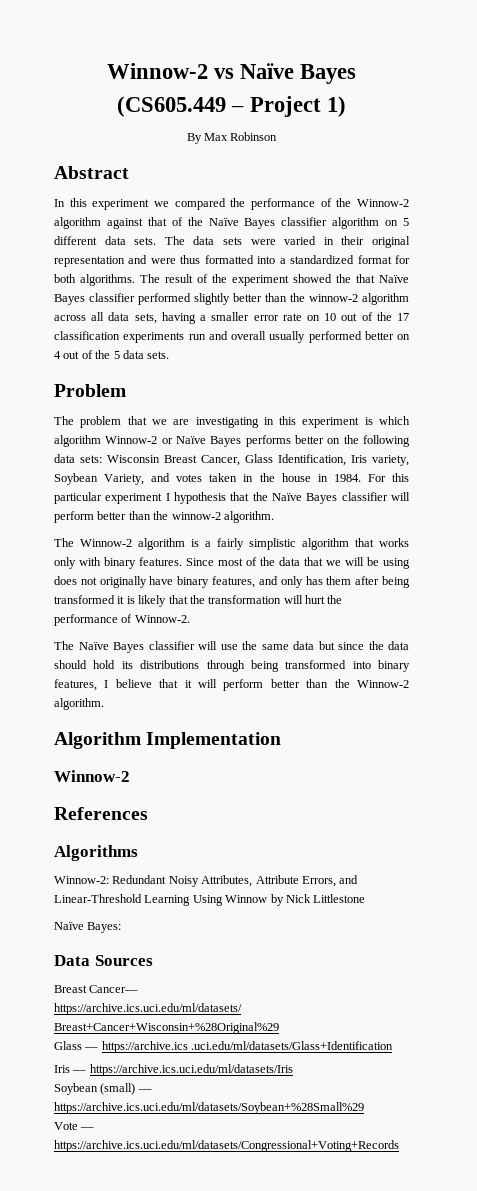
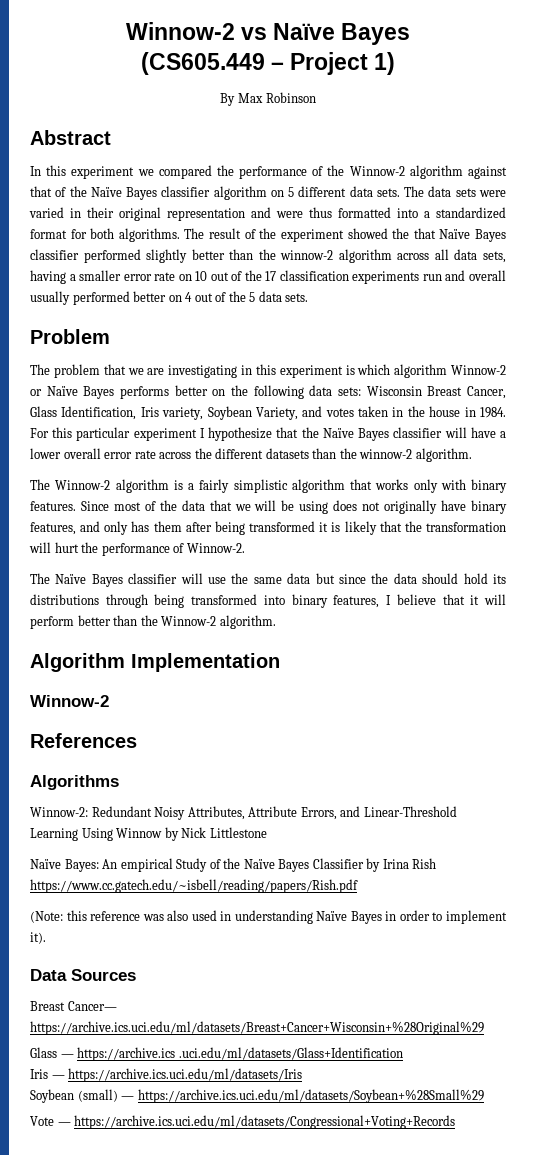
- For this particular experiment I hypothesis that the Naïve Bayes classifier will perform better than the winnow-2 algorithm.
+ For this particular experiment I hypothesize that the Naïve Bayes classifier will have a lower overall error rate across the different datasets than the winnow-2 algorithm.
- Naïve Bayes:
+ Naïve Bayes: An empirical Study of the Naïve Bayes Classifier by Irina Rish https://www.cc.gatech.edu/~isbell/reading/papers/Rish.pdf
+ (Note: this reference was also used in understanding Naïve Bayes in order to implement it).

